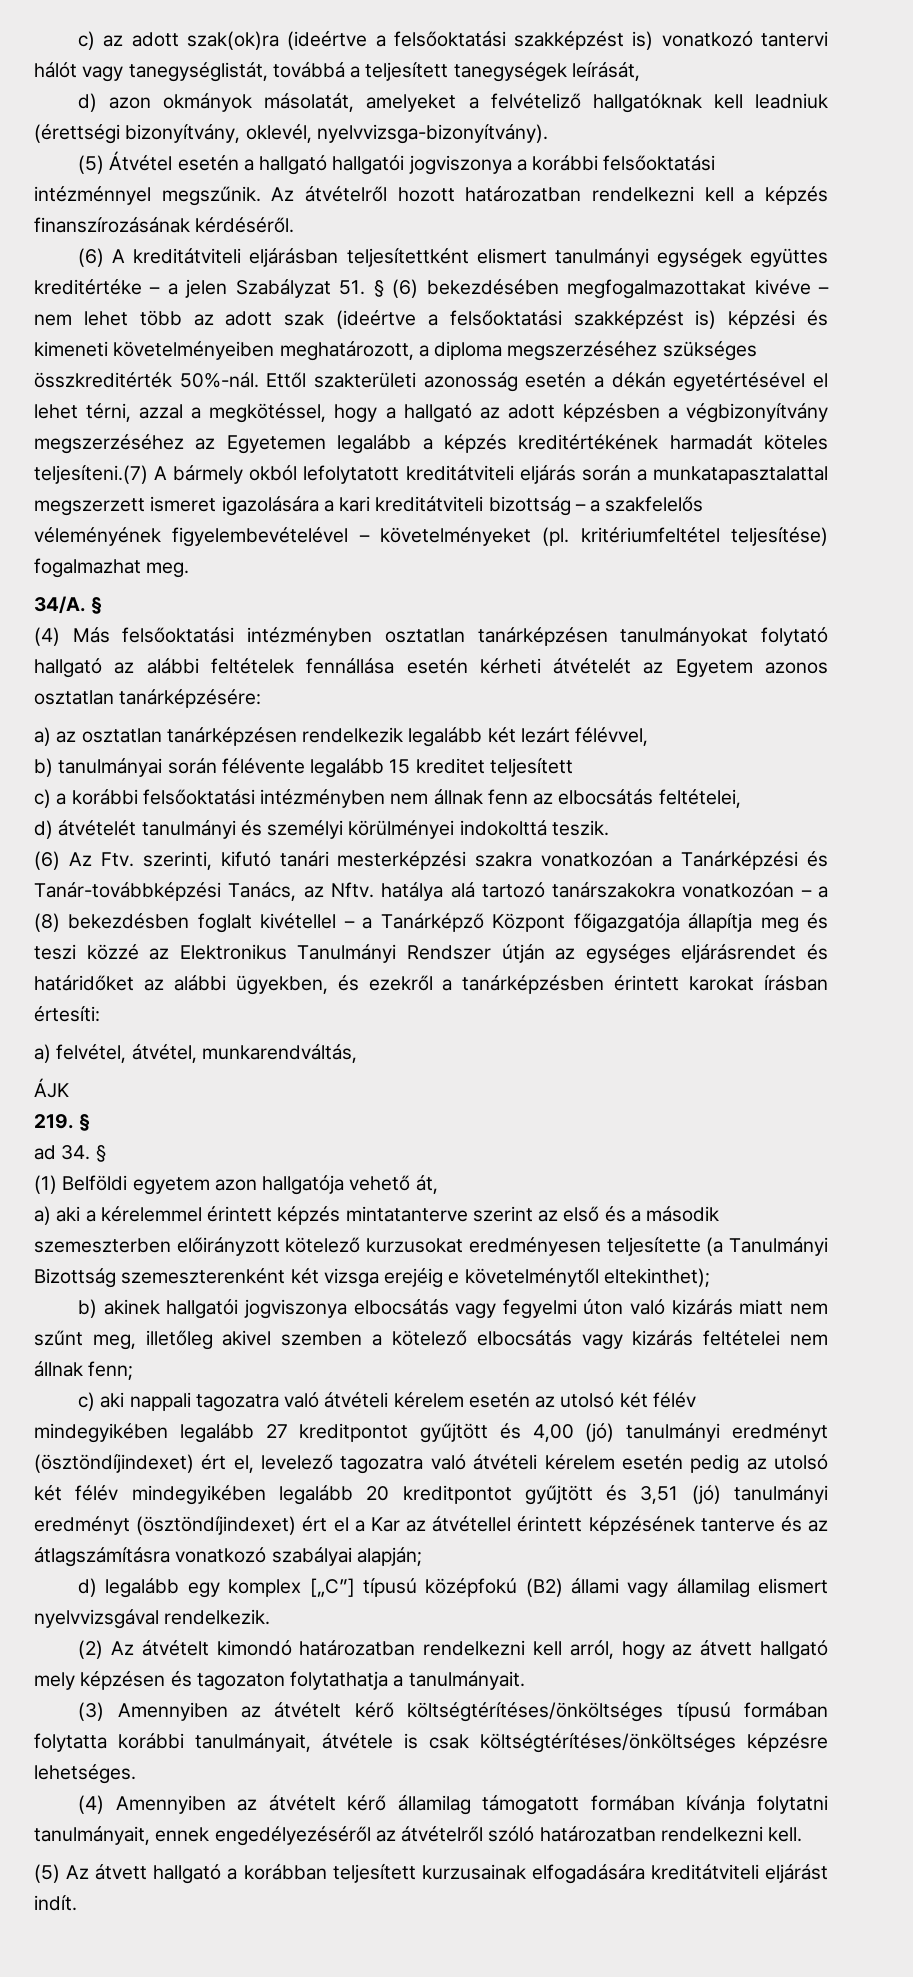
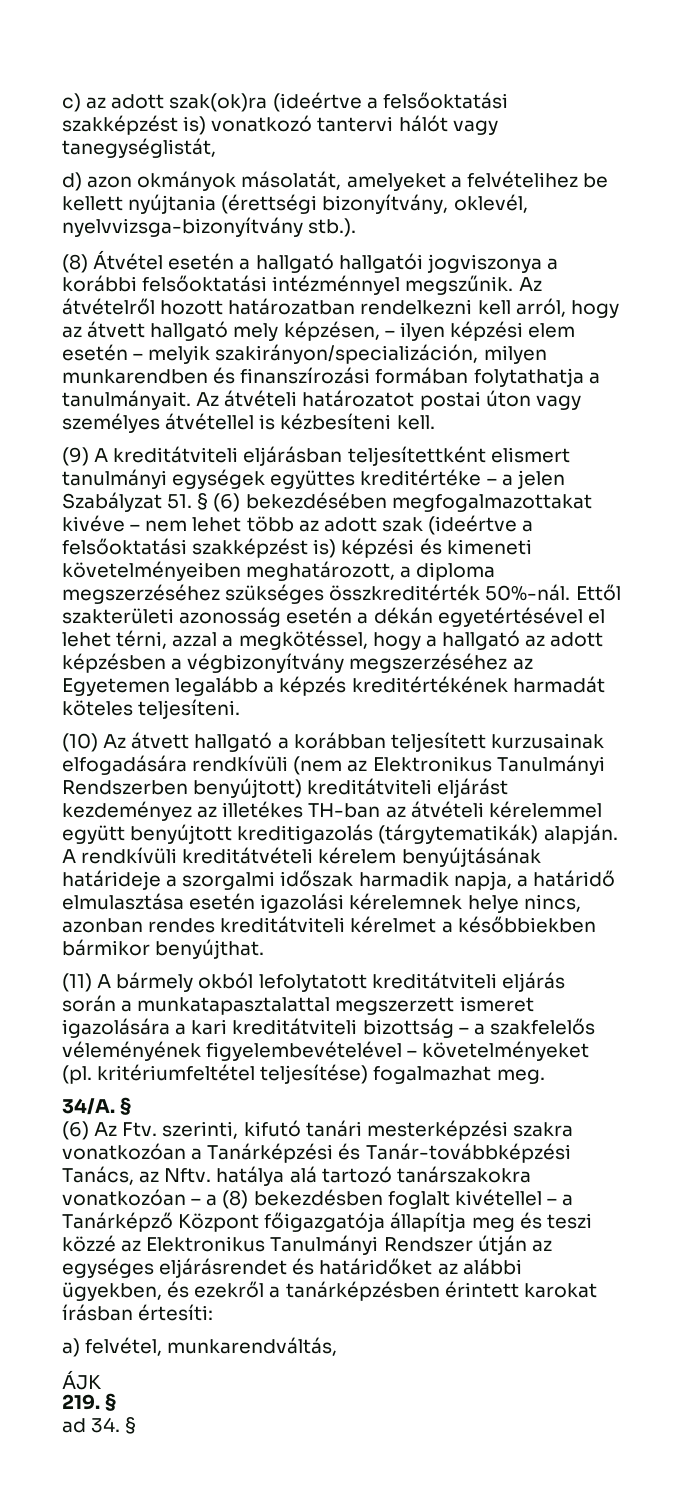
- c) az adott szak(ok)ra (ideértve a felsőoktatási szakképzést is) vonatkozó tantervi hálót vagy tanegységlistát, továbbá a teljesített tanegységek leírását,
+ c) az adott szak(ok)ra (ideértve a felsőoktatási szakképzést is) vonatkozó tantervi hálót vagy tanegységlistát,
- d) azon okmányok másolatát, amelyeket a felvételiző hallgatóknak kell leadniuk (érettségi bizonyítvány, oklevél, nyelvvizsga-bizonyítvány).
- (5) Átvétel esetén a hallgató hallgatói jogviszonya a korábbi felsőoktatási intézménnyel megszűnik.
+ d) azon okmányok másolatát, amelyeket a felvételihez be kellett nyújtania (érettségi bizonyítvány, oklevél, nyelvvizsga-bizonyítvány stb.).
+ (8) Átvétel esetén a hallgató hallgatói jogviszonya a korábbi felsőoktatási intézménnyel megszűnik.
- Az átvételről hozott határozatban rendelkezni kell a képzés finanszírozásának kérdéséről.
- (6) A kreditátviteli eljárásban teljesítettként elismert tanulmányi egységek együttes kreditértéke – a jelen Szabályzat 51. § (6) bekezdésében megfogalmazottakat kivéve – nem lehet több az adott szak (ideértve a felsőoktatási szakképzést is) képzési és kimeneti követelményeiben meghatározott, a diploma megszerzéséhez szükséges összkreditérték 50%-nál.
+ Az átvételről hozott határozatban rendelkezni kell arról, hogy az átvett hallgató mely képzésen, – ilyen képzési elem esetén – melyik szakirányon/specializáción, milyen munkarendben és finanszírozási formában folytathatja a tanulmányait. Az átvételi határozatot postai úton vagy személyes átvétellel is kézbesíteni kell.
+ (9) A kreditátviteli eljárásban teljesítettként elismert tanulmányi egységek együttes kreditértéke – a jelen Szabályzat 51. § (6) bekezdésében megfogalmazottakat kivéve – nem lehet több az adott szak (ideértve a felsőoktatási szakképzést is) képzési és kimeneti követelményeiben meghatározott, a diploma megszerzéséhez szükséges összkreditérték 50%-nál.
- Ettől szakterületi azonosság esetén a dékán egyetértésével el lehet térni, azzal a megkötéssel, hogy a hallgató az adott képzésben a végbizonyítvány megszerzéséhez az Egyetemen legalább a képzés kreditértékének harmadát köteles teljesíteni.(7) A bármely okból lefolytatott kreditátviteli eljárás során a munkatapasztalattal megszerzett ismeret igazolására a kari kreditátviteli bizottság – a szakfelelős véleményének figyelembevételével – követelményeket (pl. kritériumfeltétel teljesítése) fogalmazhat meg.
+ Ettől szakterületi azonosság esetén a dékán egyetértésével el lehet térni, azzal a megkötéssel, hogy a hallgató az adott képzésben a végbizonyítvány megszerzéséhez az Egyetemen legalább a képzés kreditértékének harmadát köteles teljesíteni.
+ (10) Az átvett hallgató a korábban teljesített kurzusainak elfogadására rendkívüli (nem az Elektronikus Tanulmányi Rendszerben benyújtott) kreditátviteli eljárást kezdeményez az illetékes TH-ban az átvételi kérelemmel együtt benyújtott kreditigazolás (tárgytematikák) alapján. A rendkívüli kreditátvételi kérelem benyújtásának határideje a szorgalmi időszak harmadik napja, a határidő elmulasztása esetén igazolási kérelemnek helye nincs, azonban rendes kreditátviteli kérelmet a későbbiekben bármikor benyújthat.
+ (11) A bármely okból lefolytatott kreditátviteli eljárás során a munkatapasztalattal megszerzett ismeret igazolására a kari kreditátviteli bizottság – a szakfelelős véleményének figyelembevételével – követelményeket (pl. kritériumfeltétel teljesítése) fogalmazhat meg.
- (4) Más felsőoktatási intézményben osztatlan tanárképzésen tanulmányokat folytató hallgató az alábbi feltételek fennállása esetén kérheti átvételét az Egyetem azonos osztatlan tanárképzésére:
- a) az osztatlan tanárképzésen rendelkezik legalább két lezárt félévvel,
- b) tanulmányai során félévente legalább 15 kreditet teljesített
- c) a korábbi felsőoktatási intézményben nem állnak fenn az elbocsátás feltételei,
- d) átvételét tanulmányi és személyi körülményei indokolttá teszik.
- a) felvétel, átvétel, munkarendváltás,
+ a) felvétel, munkarendváltás,
- (1) Belföldi egyetem azon hallgatója vehető át,
- a) aki a kérelemmel érintett képzés mintatanterve szerint az első és a második szemeszterben előirányzott kötelező kurzusokat eredményesen teljesítette (a Tanulmányi Bizottság szemeszterenként két vizsga erejéig e követelménytől eltekinthet);
- b) akinek hallgatói jogviszonya elbocsátás vagy fegyelmi úton való kizárás miatt nem szűnt meg, illetőleg akivel szemben a kötelező elbocsátás vagy kizárás feltételei nem állnak fenn;
- c) aki nappali tagozatra való átvételi kérelem esetén az utolsó két félév mindegyikében legalább 27 kreditpontot gyűjtött és 4,00 (jó) tanulmányi eredményt (ösztöndíjindexet) ért el, levelező tagozatra való átvételi kérelem esetén pedig az utolsó két félév mindegyikében legalább 20 kreditpontot gyűjtött és 3,51 (jó) tanulmányi eredményt (ösztöndíjindexet) ért el a Kar az átvétellel érintett képzésének tanterve és az átlagszámításra vonatkozó szabályai alapján;
- d) legalább egy komplex [„C”] típusú középfokú (B2) állami vagy államilag elismert nyelvvizsgával rendelkezik.
- (2) Az átvételt kimondó határozatban rendelkezni kell arról, hogy az átvett hallgató mely képzésen és tagozaton folytathatja a tanulmányait.
- (3) Amennyiben az átvételt kérő költségtérítéses/önköltséges típusú formában folytatta korábbi tanulmányait, átvétele is csak költségtérítéses/önköltséges képzésre lehetséges.
- (4) Amennyiben az átvételt kérő államilag támogatott formában kívánja folytatni tanulmányait, ennek engedélyezéséről az átvételről szóló határozatban rendelkezni kell.
- (5) Az átvett hallgató a korábban teljesített kurzusainak elfogadására kreditátviteli eljárást indít.

